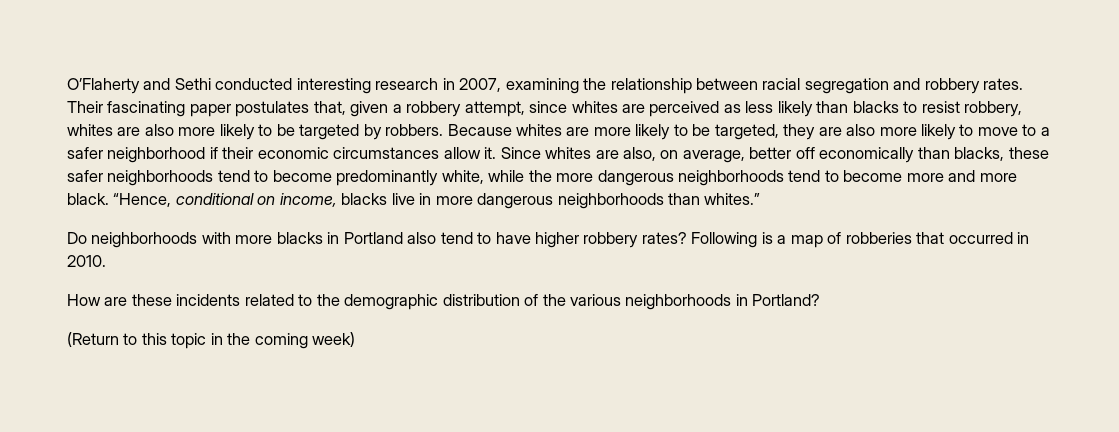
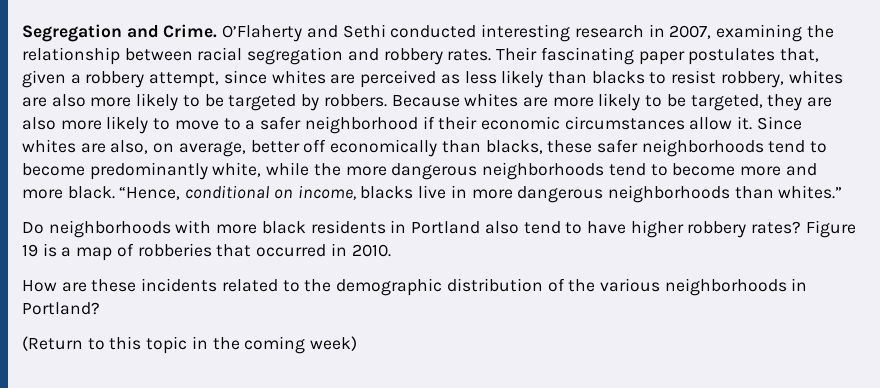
+ Segregation and Crime.
- Do neighborhoods with more blacks in Portland also tend to have higher robbery rates?
+ Do neighborhoods with more black residents in Portland also tend to have higher robbery rates?
- Following is a map of robberies that occurred in 2010.
+ Figure 19 is a map of robberies that occurred in 2010.

